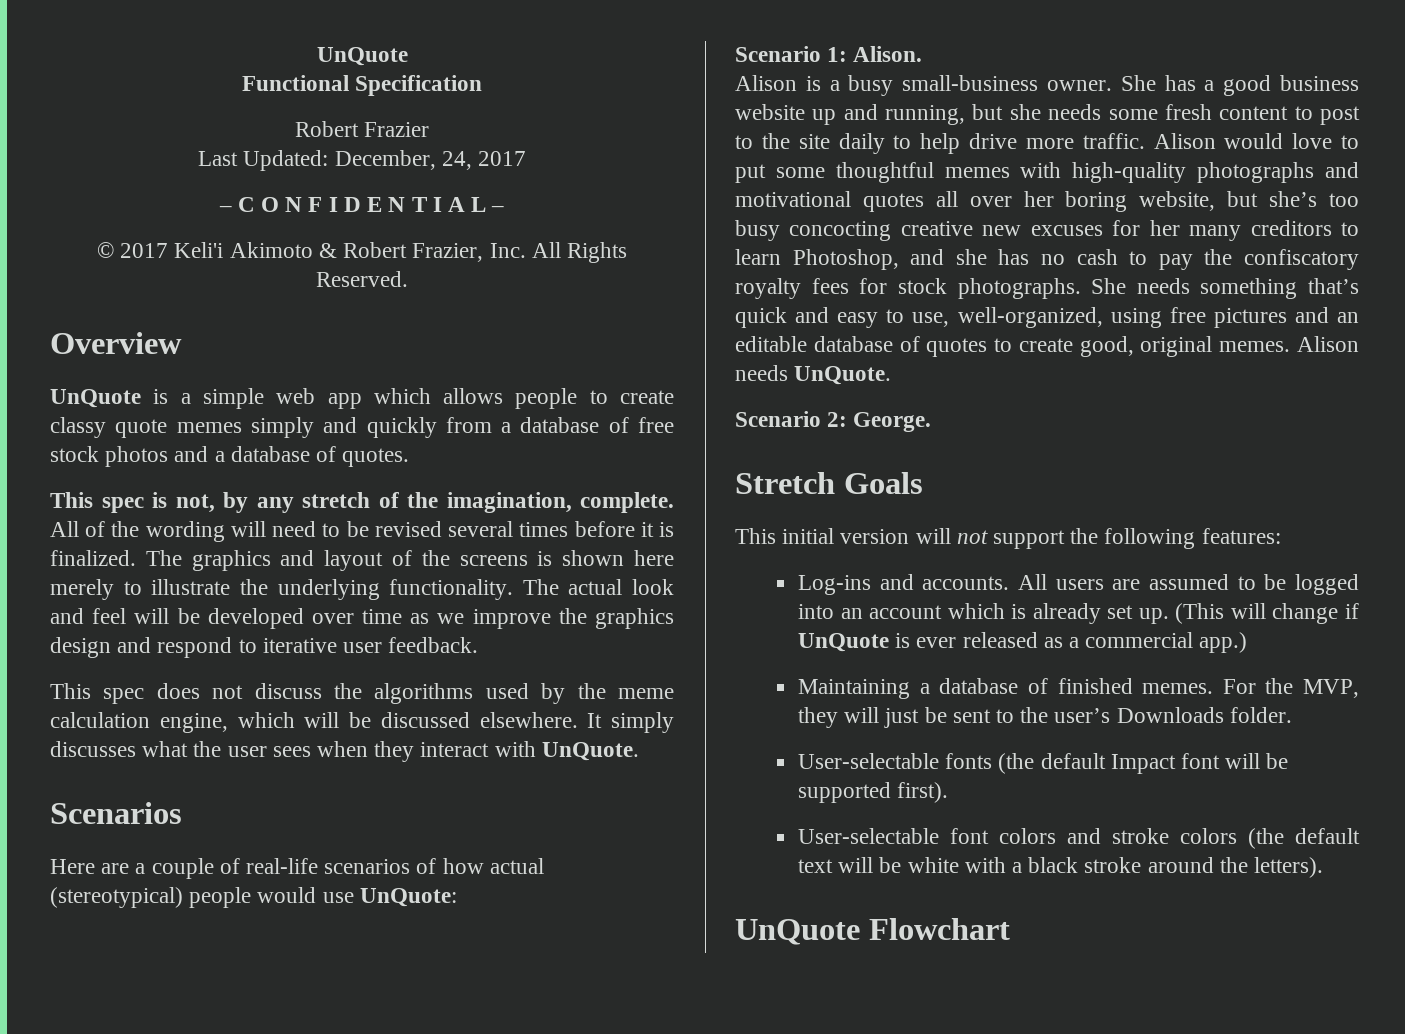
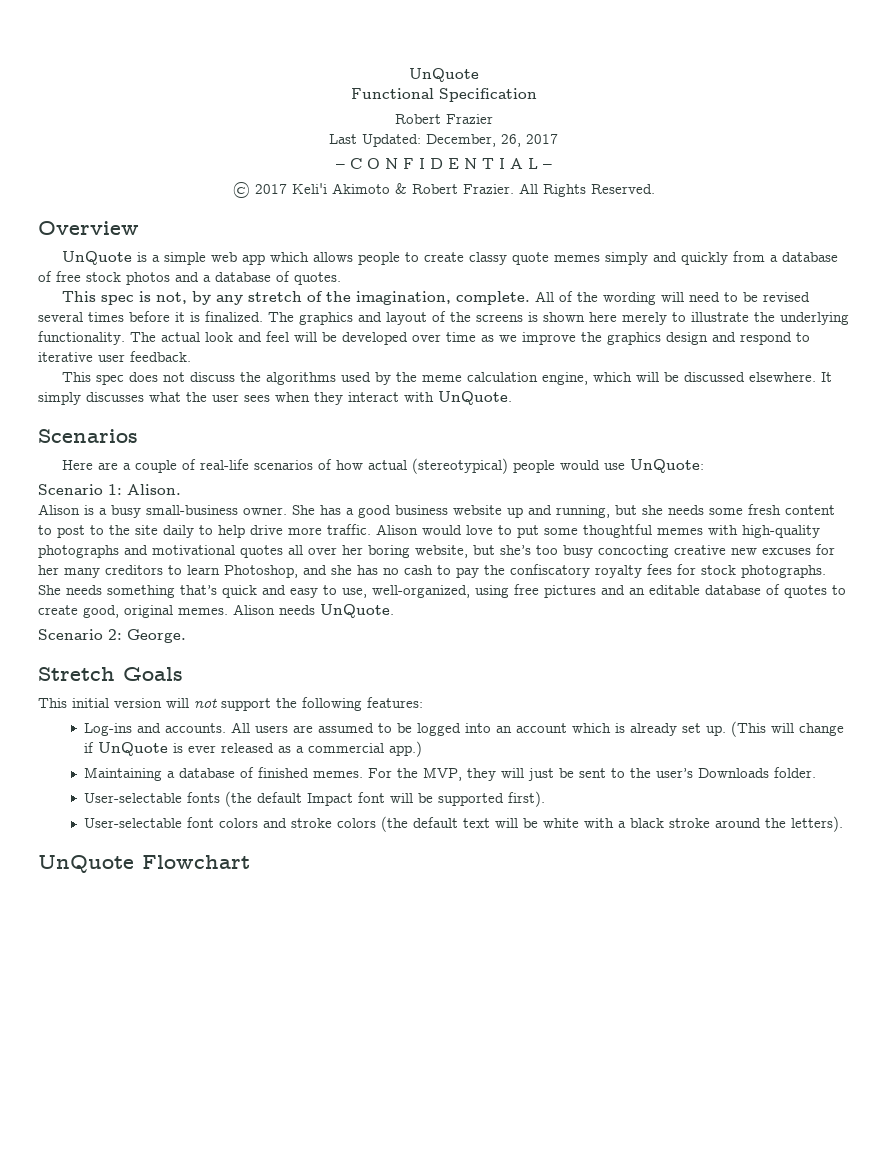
- Last Updated: December, 24, 2017
+ Last Updated: December, 26, 2017
- © 2017 Keli'i Akimoto & Robert Frazier, Inc. All Rights Reserved.
+ © 2017 Keli'i Akimoto & Robert Frazier. All Rights Reserved.

